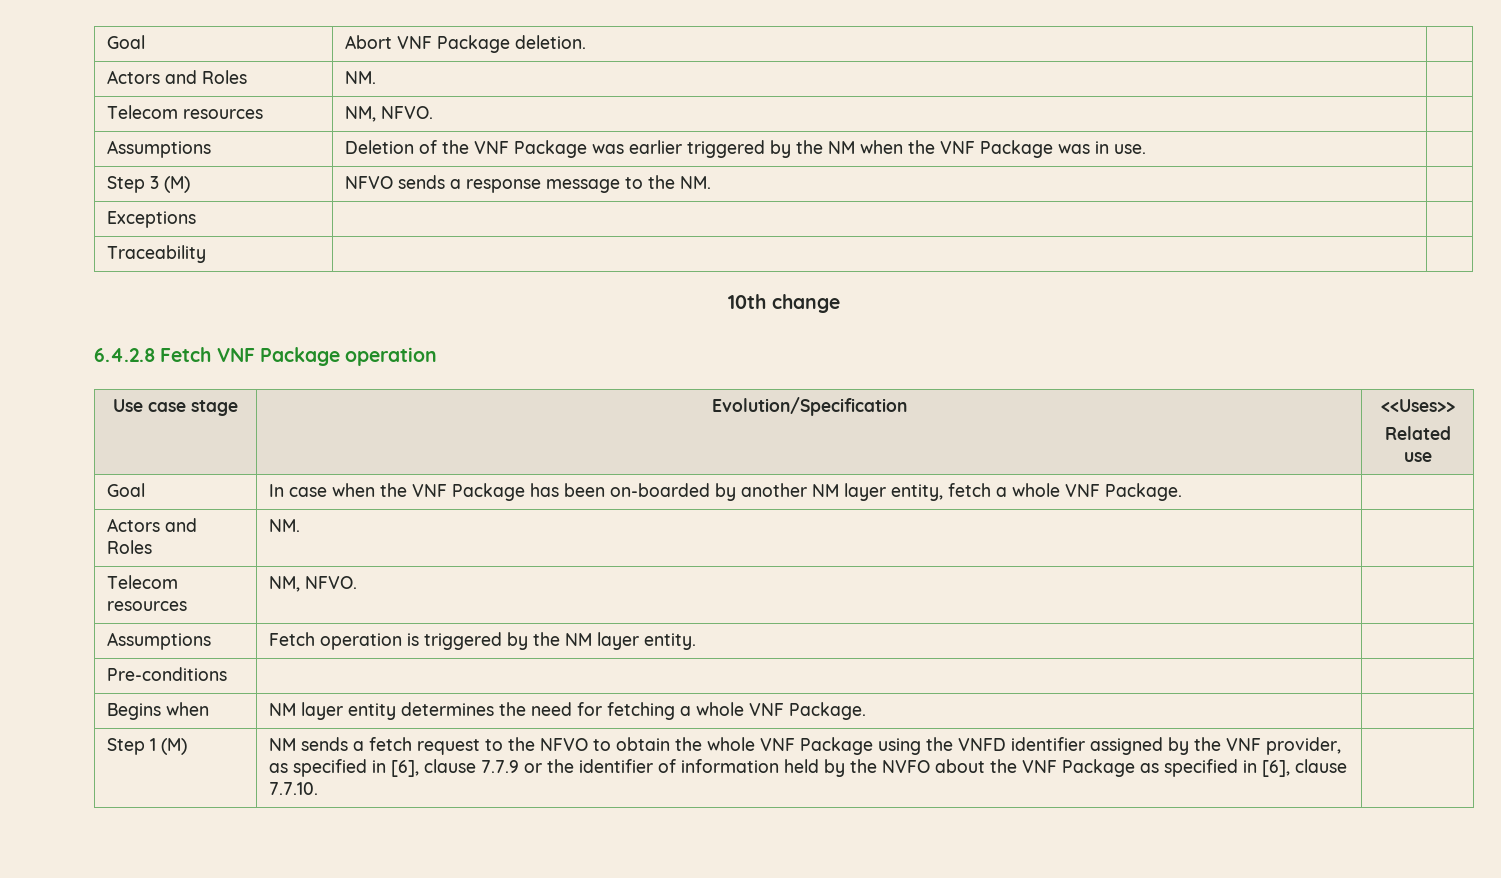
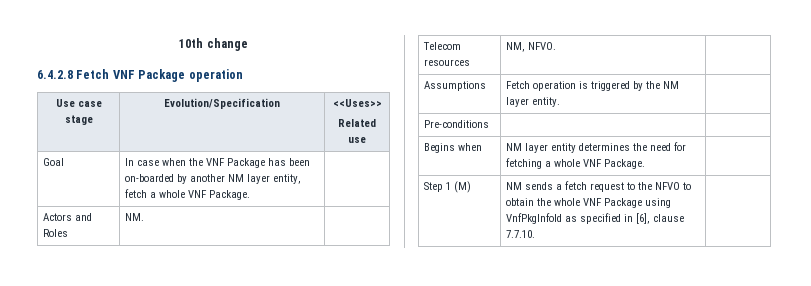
- Goal | Abort VNF Package deletion. |
- Actors and Roles | NM. |
- Telecom resources | NM, NFVO. |
- Assumptions | Deletion of the VNF Package was earlier triggered by the NM when the VNF Package was in use. |
- Step 3 (M) | NFVO sends a response message to the NM. |
- Exceptions | |
- Traceability | |
- NM sends a fetch request to the NFVO to obtain the whole VNF Package using the VNFD identifier assigned by the VNF provider, as specified in [6], clause 7.7.9 or the identifier of information held by the NVFO about the VNF Package as specified in [6], clause 7.7.10.
+ NM sends a fetch request to the NFVO to obtain the whole VNF Package using VnfPkgInfoId as specified in [6], clause 7.7.10.

